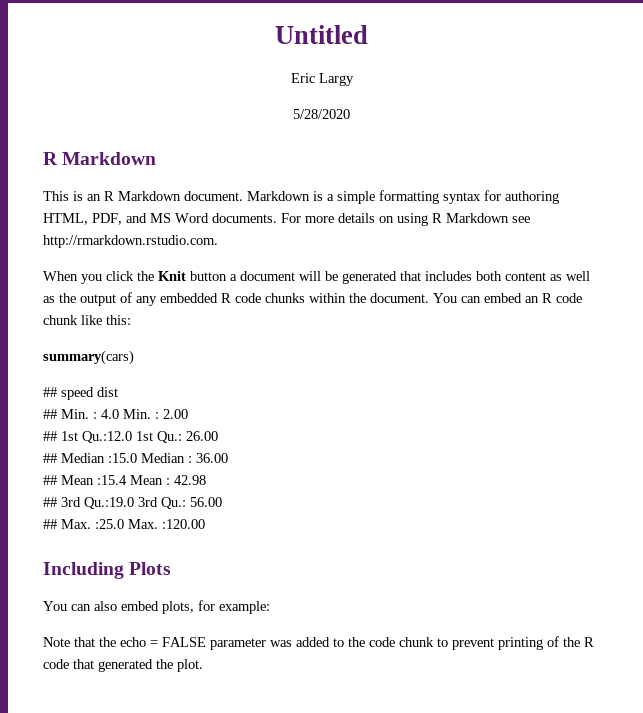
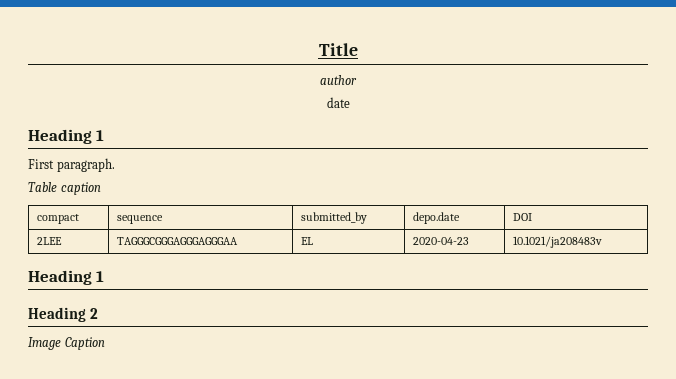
- Untitled
- Eric Largy
- 5/28/2020
- R Markdown
- This is an R Markdown document. Markdown is a simple formatting syntax for authoring HTML, PDF, and MS Word documents. For more details on using R Markdown see http://rmarkdown.rstudio.com.
- When you click the Knit button a document will be generated that includes both content as well as the output of any embedded R code chunks within the document. You can embed an R code chunk like this:
- summary(cars)
- ## speed dist
- ## Min. : 4.0 Min. : 2.00
- ## 1st Qu.:12.0 1st Qu.: 26.00
- ## Median :15.0 Median : 36.00
- ## Mean :15.4 Mean : 42.98
- ## 3rd Qu.:19.0 3rd Qu.: 56.00
- ## Max. :25.0 Max. :120.00
- Including Plots
- You can also embed plots, for example:
- Note that the echo = FALSE parameter was added to the code chunk to prevent printing of the R code that generated the plot.
+ Title
+ author
+ date
+ Heading 1
+ First paragraph.
+ Table caption
+ compact | sequence | submitted_by | depo.date | DOI
+ 2LEE | TAGGGCGGGAGGGAGGGAA | EL | 2020-04-23 | 10.1021/ja208483v
+ Heading 1
+ Heading 2
+ Image Caption

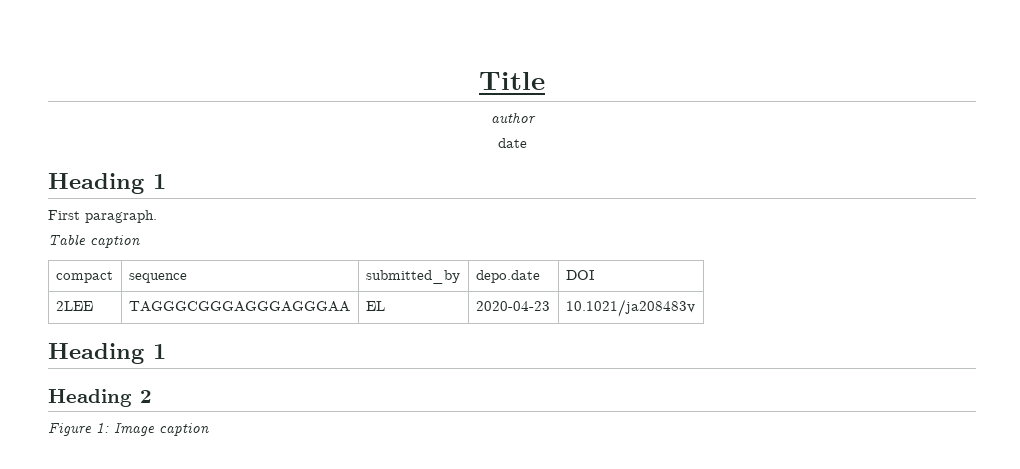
- Image Caption
+ Figure 1: Image caption

